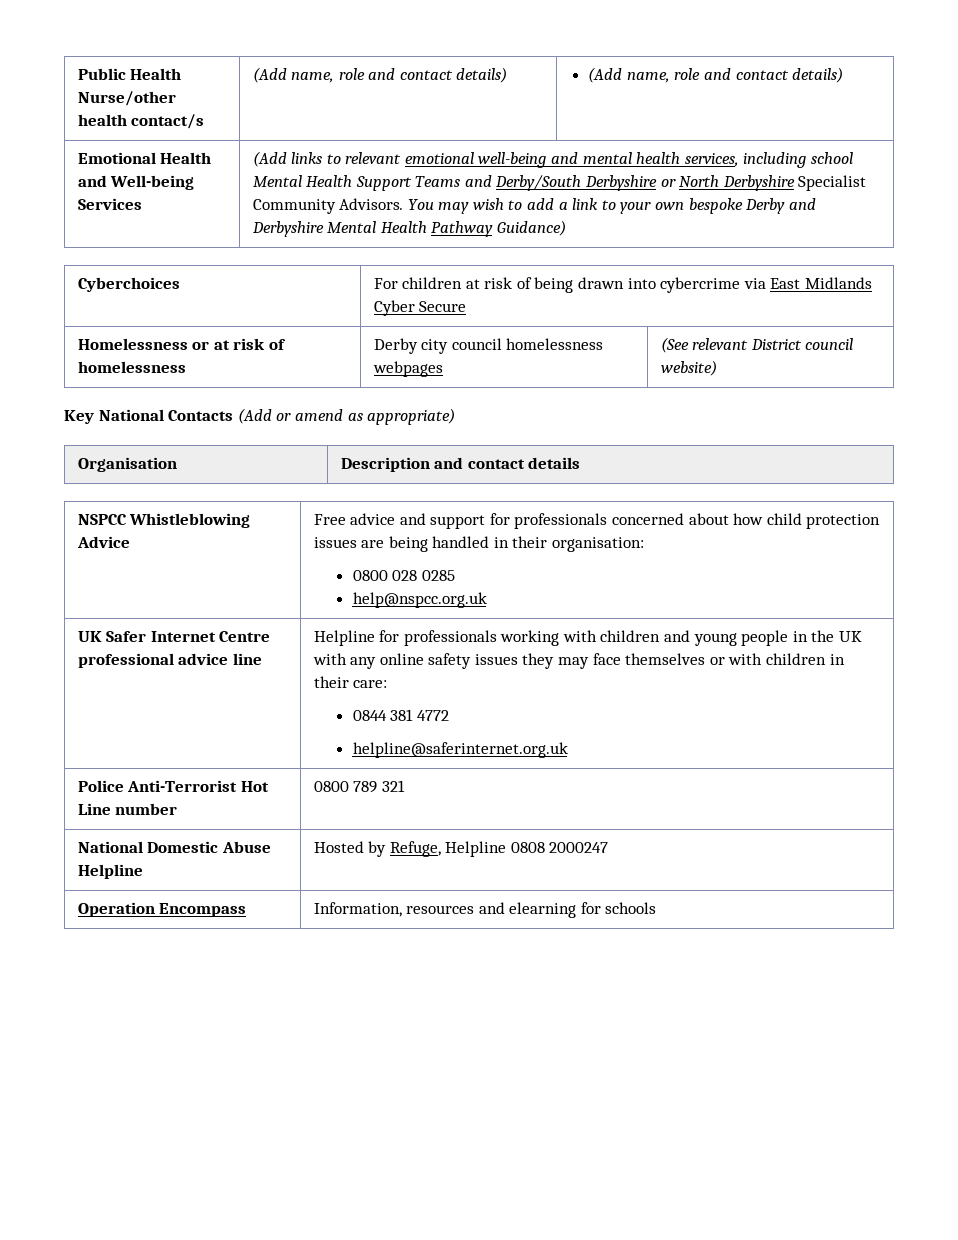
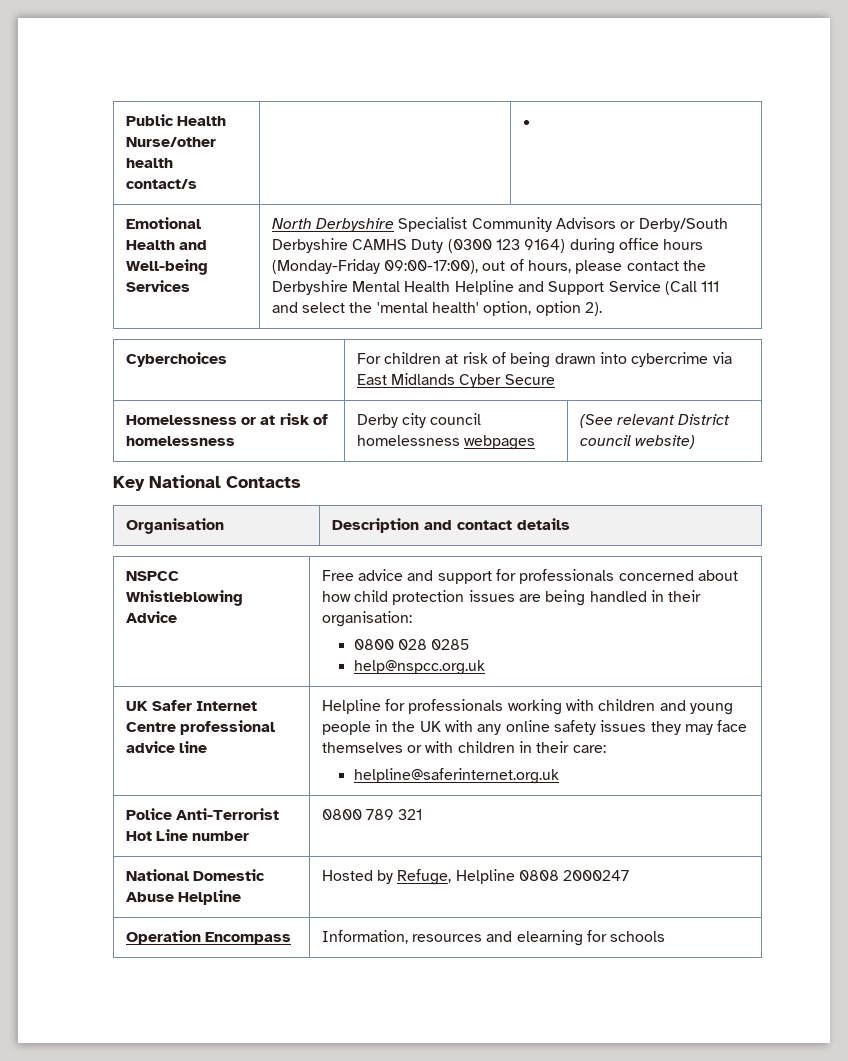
- Public Health Nurse/other health contact/s | (Add name, role and contact details) | (Add name, role and contact details)
+ Public Health Nurse/other health contact/s | | •
- (Add links to relevant emotional well-being and mental health services, including school Mental Health Support Teams and Derby/South Derbyshire or North Derbyshire Specialist Community Advisors. You may wish to add a link to your own bespoke Derby and Derbyshire Mental Health Pathway Guidance)
+ North Derbyshire Specialist Community Advisors or Derby/South Derbyshire CAMHS Duty (0300 123 9164) during office hours (Monday-Friday 09:00-17:00), out of hours, please contact the Derbyshire Mental Health Helpline and Support Service (Call 111 and select the 'mental health' option, option 2).
- Key National Contacts (Add or amend as appropriate)
+ Key National Contacts
  UK Safer Internet Centre professional advice line | Helpline for professionals working with children and young people in the UK with any online safety issues they may face themselves or with children in their care:
- 0844 381 4772

